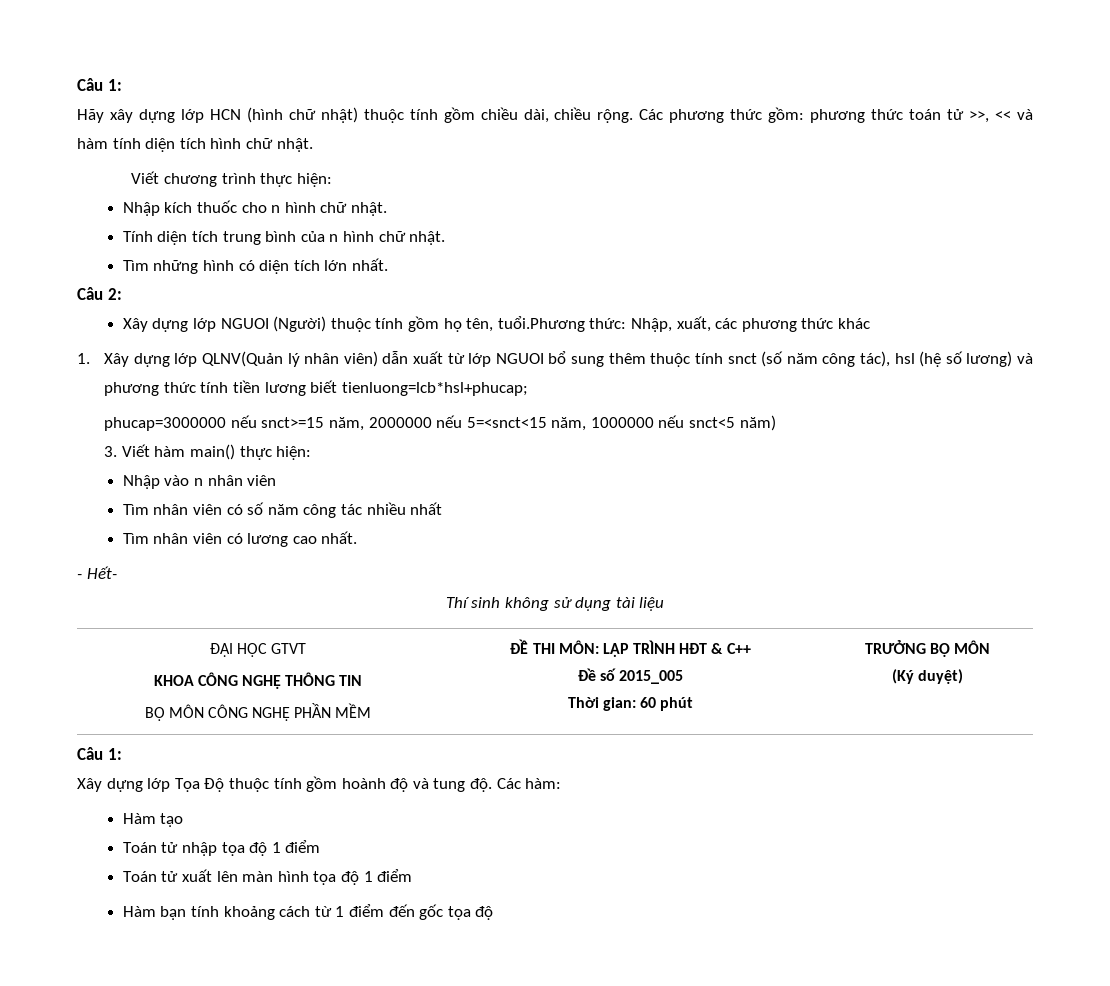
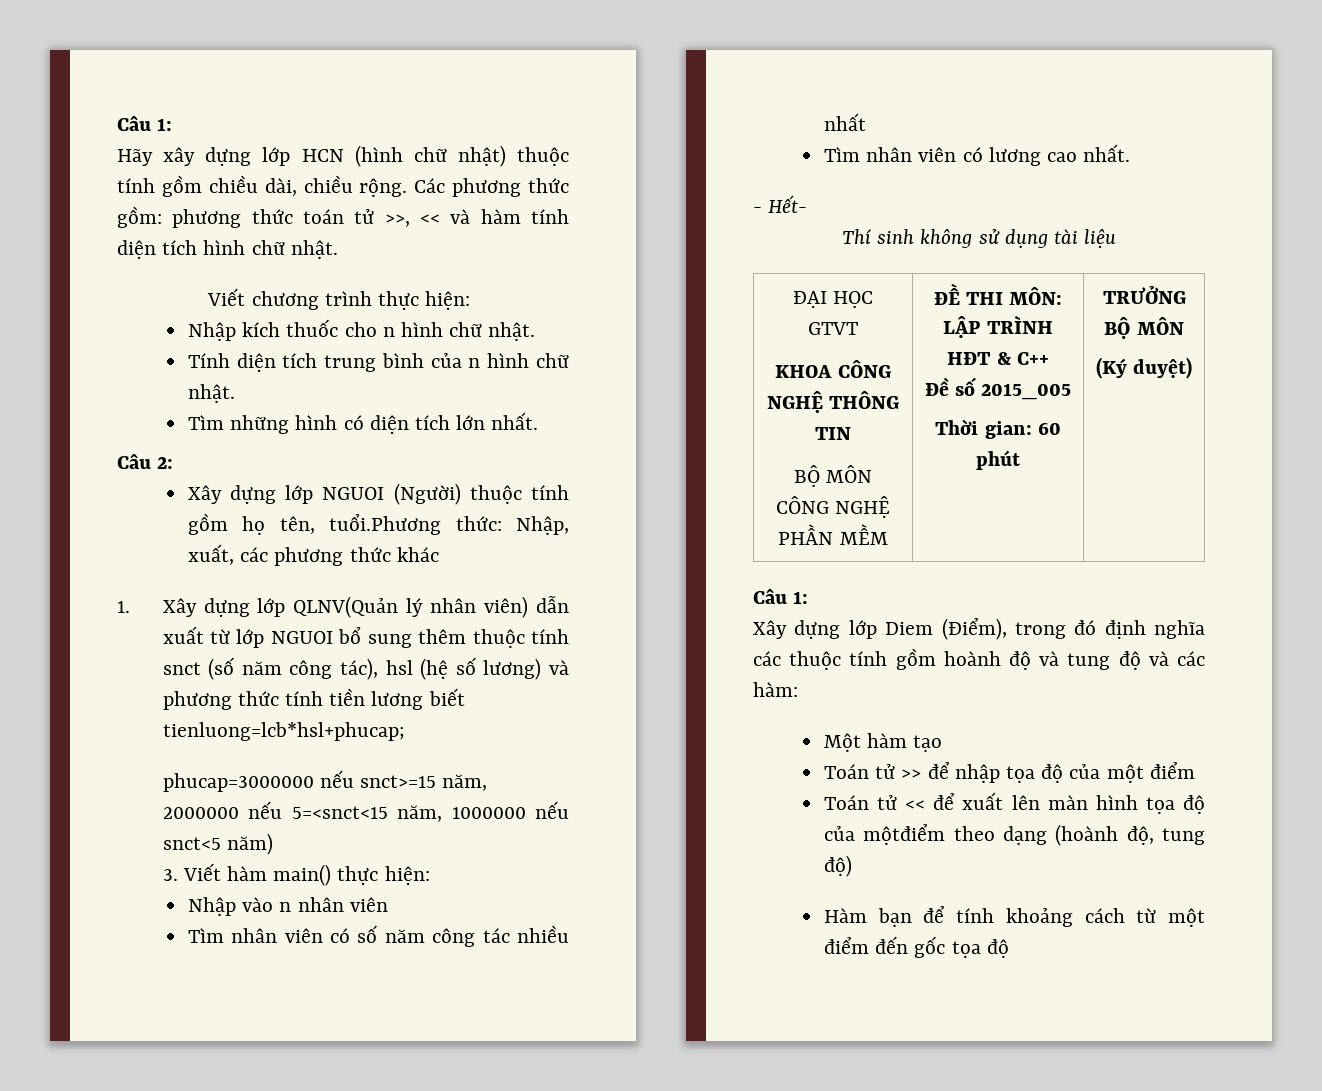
- Xây dựng lớp Tọa Độ thuộc tính gồm hoành độ và tung độ. Các hàm:
+ Xây dựng lớp Diem (Điểm), trong đó định nghĩa các thuộc tính gồm hoành độ và tung độ và các hàm:
- Hàm tạo
+ Một hàm tạo
- Toán tử nhập tọa độ 1 điểm
+ Toán tử >> để nhập tọa độ của một điểm
- Toán tử xuất lên màn hình tọa độ 1 điểm
+ Toán tử << để xuất lên màn hình tọa độ của mộtđiểm theo dạng (hoành độ, tung độ)
- Hàm bạn tính khoảng cách từ 1 điểm đến gốc tọa độ
+ Hàm bạn để tính khoảng cách từ một điểm đến gốc tọa độ

